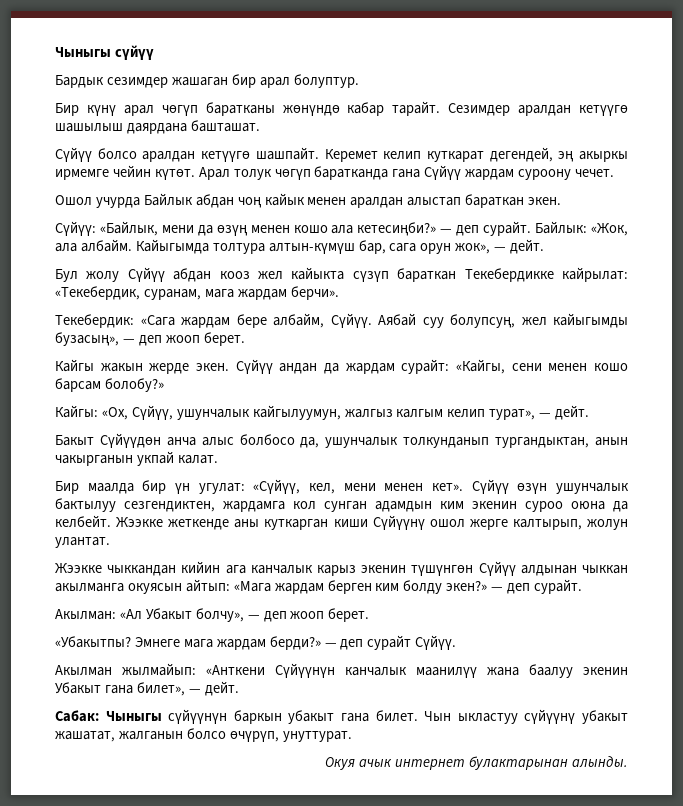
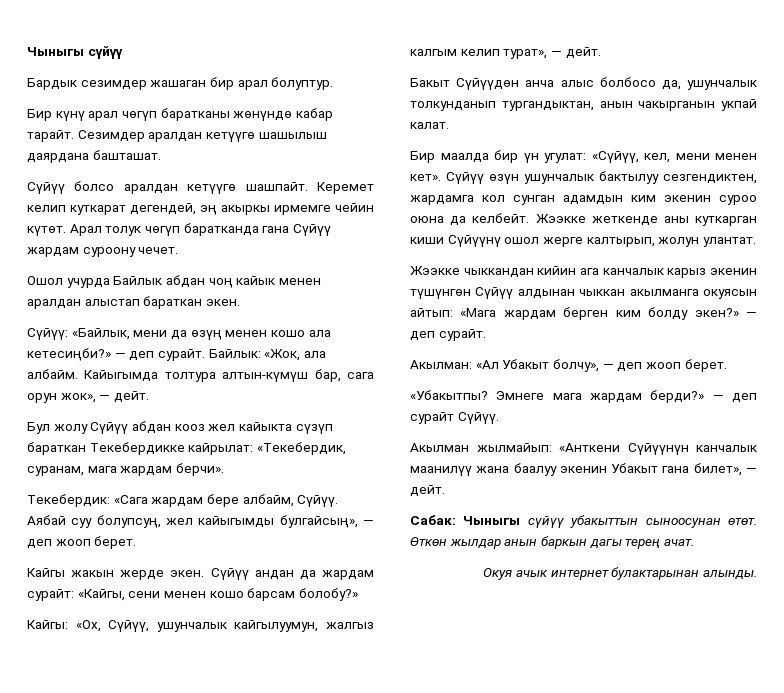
- Аябай суу болупсуң, жел кайыгымды бузасың», — деп жооп берет.
+ Аябай суу болупсуң, жел кайыгымды булгайсың», — деп жооп берет.
- Сабак: Чыныгы сүйүүнүн баркын убакыт гана билет. Чын ыкластуу сүйүүнү убакыт жашатат, жалганын болсо өчүрүп, унуттурат.
+ Сабак: Чыныгы сүйүү убакыттын сыноосунан өтөт. Өткөн жылдар анын баркын дагы терең ачат.

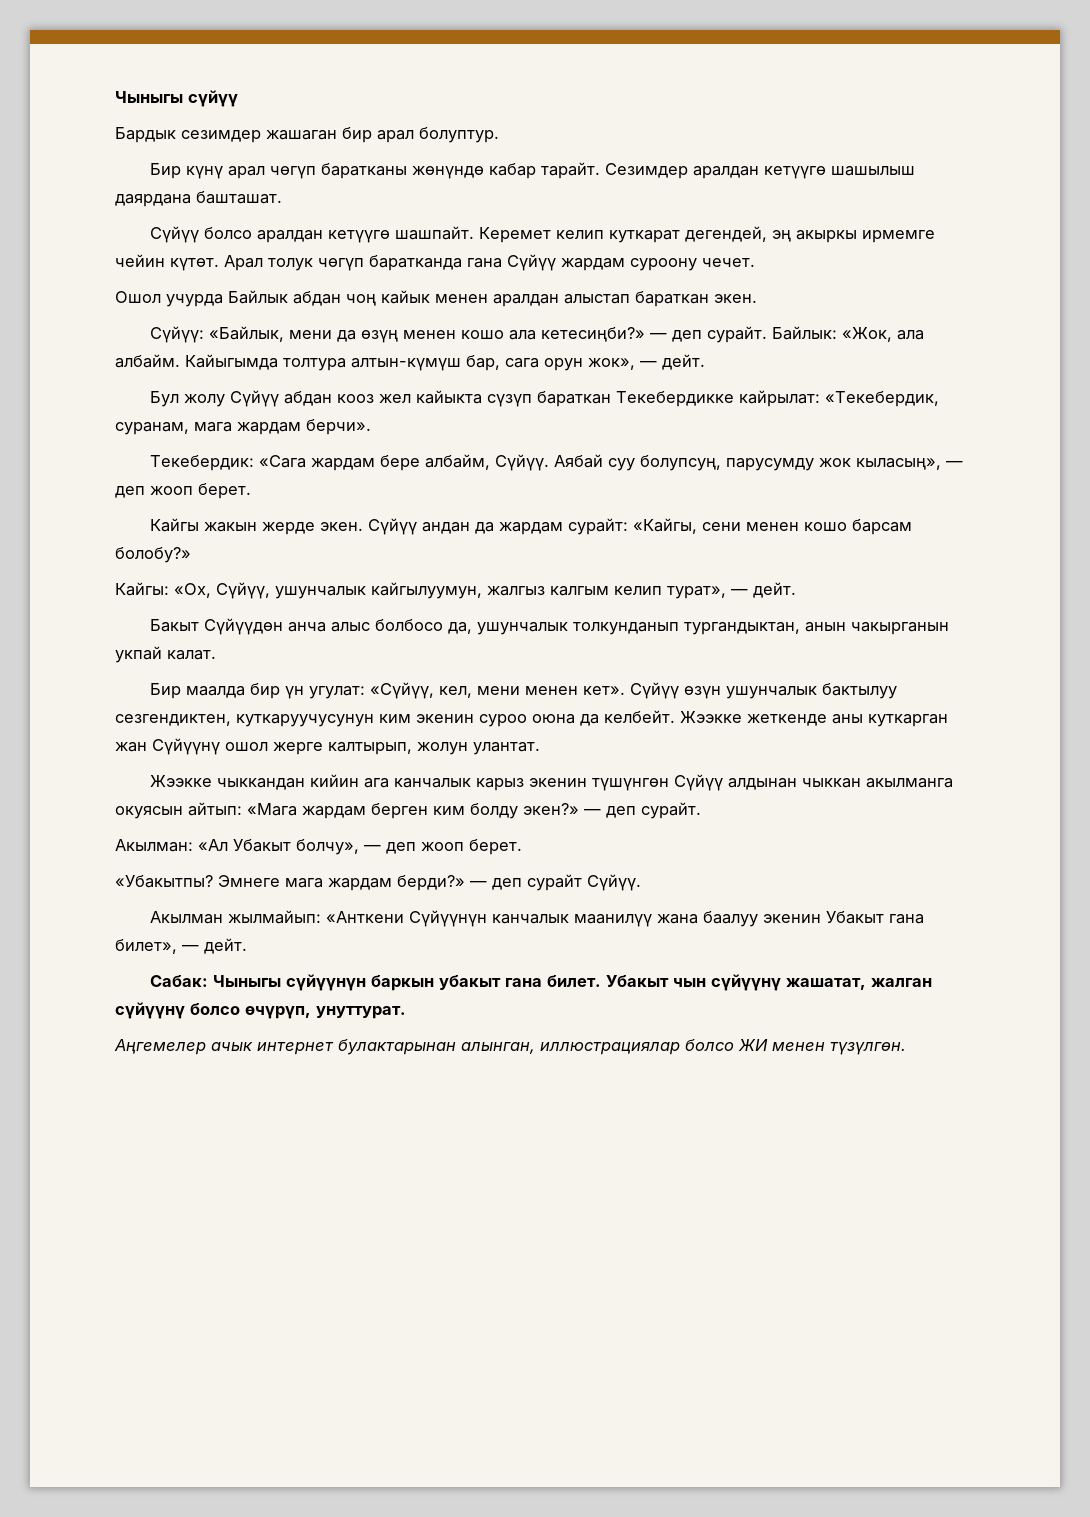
- Аябай суу болупсуң, жел кайыгымды булгайсың», — деп жооп берет.
+ Аябай суу болупсуң, парусумду жок кыласың», — деп жооп берет.
- Сүйүү өзүн ушунчалык бактылуу сезгендиктен, жардамга кол сунган адамдын ким экенин суроо оюна да келбейт.
+ Сүйүү өзүн ушунчалык бактылуу сезгендиктен, куткаруучусунун ким экенин суроо оюна да келбейт.
- Жээкке жеткенде аны куткарган киши Сүйүүнү ошол жерге калтырып, жолун улантат.
+ Жээкке жеткенде аны куткарган жан Сүйүүнү ошол жерге калтырып, жолун улантат.
- Сабак: Чыныгы сүйүү убакыттын сыноосунан өтөт. Өткөн жылдар анын баркын дагы терең ачат.
- Окуя ачык интернет булактарынан алынды.
+ Сабак: Чыныгы сүйүүнүн баркын убакыт гана билет. Убакыт чын сүйүүнү жашатат, жалган сүйүүнү болсо өчүрүп, унуттурат.
+ Аңгемелер ачык интернет булактарынан алынган, иллюстрациялар болсо ЖИ менен түзүлгөн.

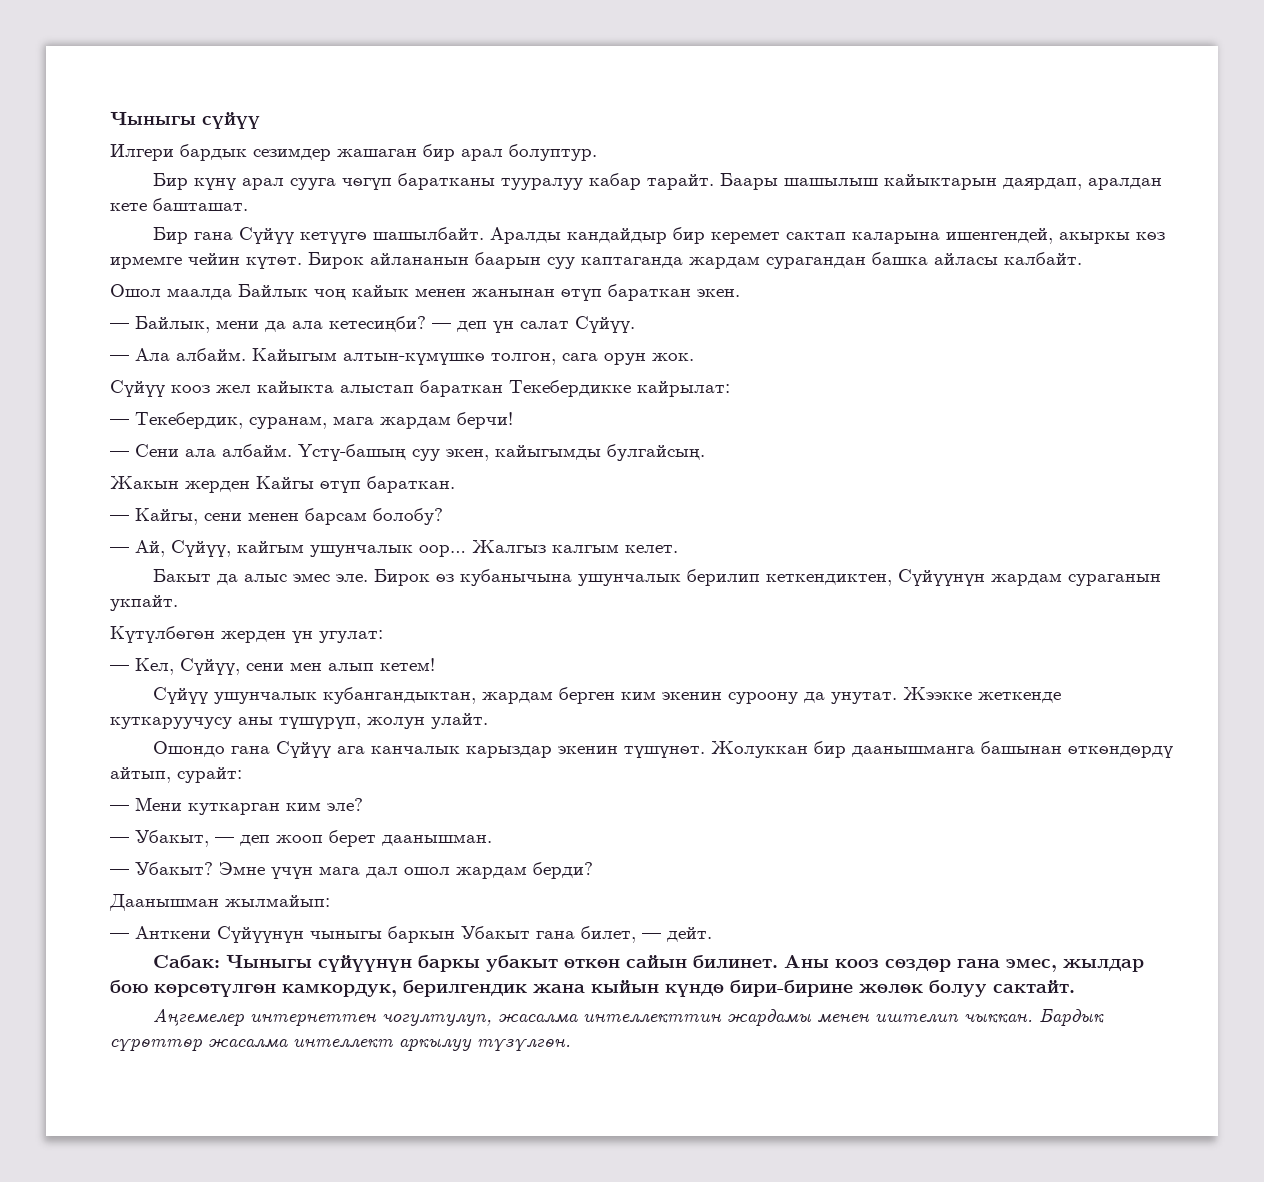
- Бардык сезимдер жашаган бир арал болуптур.
+ Илгери бардык сезимдер жашаган бир арал болуптур.
- Бир күнү арал чөгүп баратканы жөнүндө кабар тарайт.
+ Бир күнү арал сууга чөгүп баратканы тууралуу кабар тарайт.
- Сезимдер аралдан кетүүгө шашылыш даярдана башташат.
- Сүйүү болсо аралдан кетүүгө шашпайт. Керемет келип куткарат дегендей, эң акыркы ирмемге чейин күтөт. Арал толук чөгүп баратканда гана Сүйүү жардам суроону чечет.
- Ошол учурда Байлык абдан чоң кайык менен аралдан алыстап бараткан экен.
+ Баары шашылыш кайыктарын даярдап, аралдан кете башташат.
+ Бир гана Сүйүү кетүүгө шашылбайт. Аралды кандайдыр бир керемет сактап каларына ишенгендей, акыркы көз ирмемге чейин күтөт. Бирок айлананын баарын суу каптаганда жардам сурагандан башка айласы калбайт.
+ Ошол маалда Байлык чоң кайык менен жанынан өтүп бараткан экен.
- Сүйүү: «Байлык, мени да өзүң менен кошо ала кетесиңби?» — деп сурайт. Байлык: «Жок, ала албайм. Кайыгымда толтура алтын-күмүш бар, сага орун жок», — дейт.
- Бул жолу Сүйүү абдан кооз жел кайыкта сүзүп бараткан Текебердикке кайрылат: «Текебердик, суранам, мага жардам берчи».
- Текебердик: «Сага жардам бере албайм, Сүйүү. Аябай суу болупсуң, парусумду жок кыласың», — деп жооп берет.
- Кайгы жакын жерде экен. Сүйүү андан да жардам сурайт: «Кайгы, сени менен кошо барсам болобу?»
- Кайгы: «Ох, Сүйүү, ушунчалык кайгылуумун, жалгыз калгым келип турат», — дейт.
- Бакыт Сүйүүдөн анча алыс болбосо да, ушунчалык толкунданып тургандыктан, анын чакырганын укпай калат.
- Бир маалда бир үн угулат: «Сүйүү, кел, мени менен кет». Сүйүү өзүн ушунчалык бактылуу сезгендиктен, куткаруучусунун ким экенин суроо оюна да келбейт. Жээкке жеткенде аны куткарган жан Сүйүүнү ошол жерге калтырып, жолун улантат.
- Жээкке чыккандан кийин ага канчалык карыз экенин түшүнгөн Сүйүү алдынан чыккан акылманга окуясын айтып: «Мага жардам берген ким болду экен?» — деп сурайт.
- Акылман: «Ал Убакыт болчу», — деп жооп берет.
- «Убакытпы? Эмнеге мага жардам берди?» — деп сурайт Сүйүү.
- Акылман жылмайып: «Анткени Сүйүүнүн канчалык маанилүү жана баалуу экенин Убакыт гана билет», — дейт.
+ — Байлык, мени да ала кетесиңби? — деп үн салат Сүйүү.
+ — Ала албайм. Кайыгым алтын-күмүшкө толгон, сага орун жок.
+ Сүйүү кооз жел кайыкта алыстап бараткан Текебердикке кайрылат:
+ — Текебердик, суранам, мага жардам берчи!
+ — Сени ала албайм. Үстү-башың суу экен, кайыгымды булгайсың.
+ Жакын жерден Кайгы өтүп бараткан.
+ — Кайгы, сени менен барсам болобу?
+ — Ай, Сүйүү, кайгым ушунчалык оор… Жалгыз калгым келет.
+ Бакыт да алыс эмес эле. Бирок өз кубанычына ушунчалык берилип кеткендиктен, Сүйүүнүн жардам сураганын укпайт.
+ Күтүлбөгөн жерден үн угулат:
+ — Кел, Сүйүү, сени мен алып кетем!
+ Сүйүү ушунчалык кубангандыктан, жардам берген ким экенин суроону да унутат. Жээкке жеткенде куткаруучусу аны түшүрүп, жолун улайт.
+ Ошондо гана Сүйүү ага канчалык карыздар экенин түшүнөт. Жолуккан бир даанышманга башынан өткөндөрдү айтып, сурайт:
+ — Мени куткарган ким эле?
+ — Убакыт, — деп жооп берет даанышман.
+ — Убакыт? Эмне үчүн мага дал ошол жардам берди?
+ Даанышман жылмайып:
+ — Анткени Сүйүүнүн чыныгы баркын Убакыт гана билет, — дейт.
- Сабак: Чыныгы сүйүүнүн баркын убакыт гана билет. Убакыт чын сүйүүнү жашатат, жалган сүйүүнү болсо өчүрүп, унуттурат.
- Аңгемелер ачык интернет булактарынан алынган, иллюстрациялар болсо ЖИ менен түзүлгөн.
+ Сабак: Чыныгы сүйүүнүн баркы убакыт өткөн сайын билинет. Аны кооз сөздөр гана эмес, жылдар бою көрсөтүлгөн камкордук, берилгендик жана кыйын күндө бири-бирине жөлөк болуу сактайт.
+ Аңгемелер интернеттен чогултулуп, жасалма интеллекттин жардамы менен иштелип чыккан. Бардык сүрөттөр жасалма интеллект аркылуу түзүлгөн.

